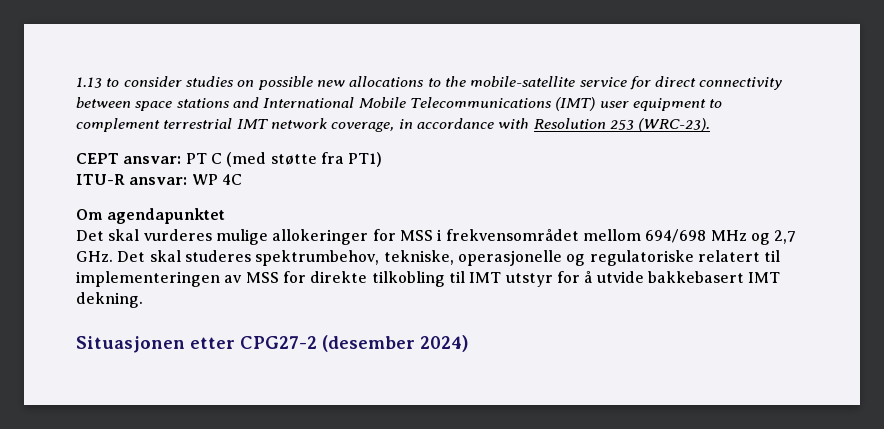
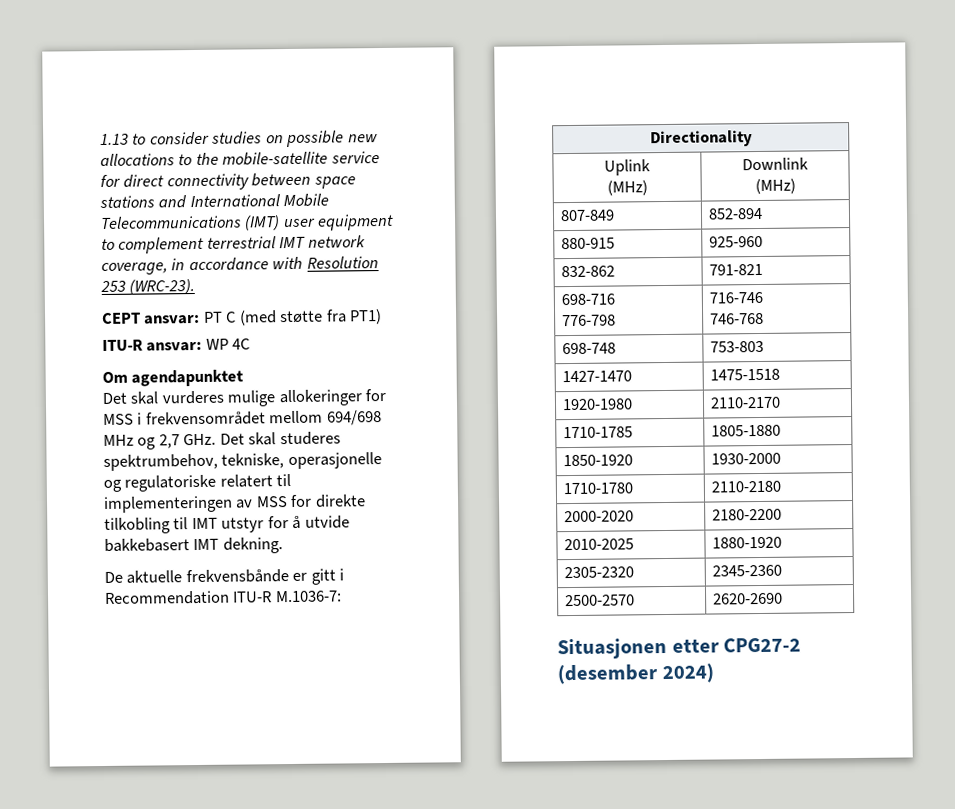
+ De aktuelle frekvensbånde er gitt i Recommendation ITU-R M.1036-7:
+ Directionality
+ Uplink
+ (MHz) | Downlink
+ (MHz)
+ 807-849 | 852-894
+ 880-915 | 925-960
+ 832-862 | 791-821
+ 698-716
+ 776-798 | 716-746
+ 746-768
+ 698-748 | 753-803
+ 1427-1470 | 1475-1518
+ 1920-1980 | 2110-2170
+ 1710-1785 | 1805-1880
+ 1850-1920 | 1930-2000
+ 1710-1780 | 2110-2180
+ 2000-2020 | 2180-2200
+ 2010-2025 | 1880-1920
+ 2305-2320 | 2345-2360
+ 2500-2570 | 2620-2690

